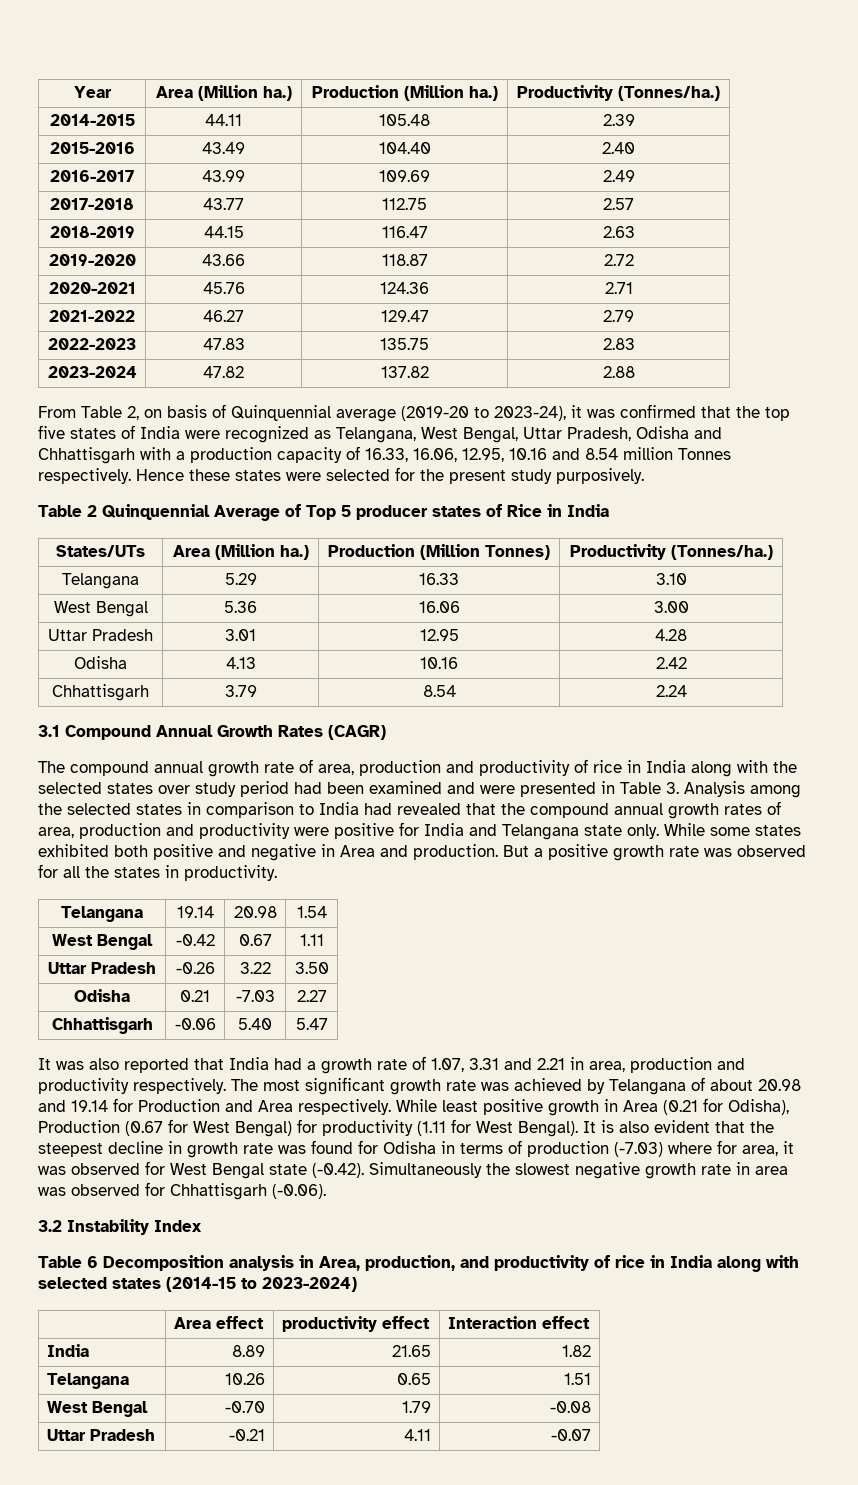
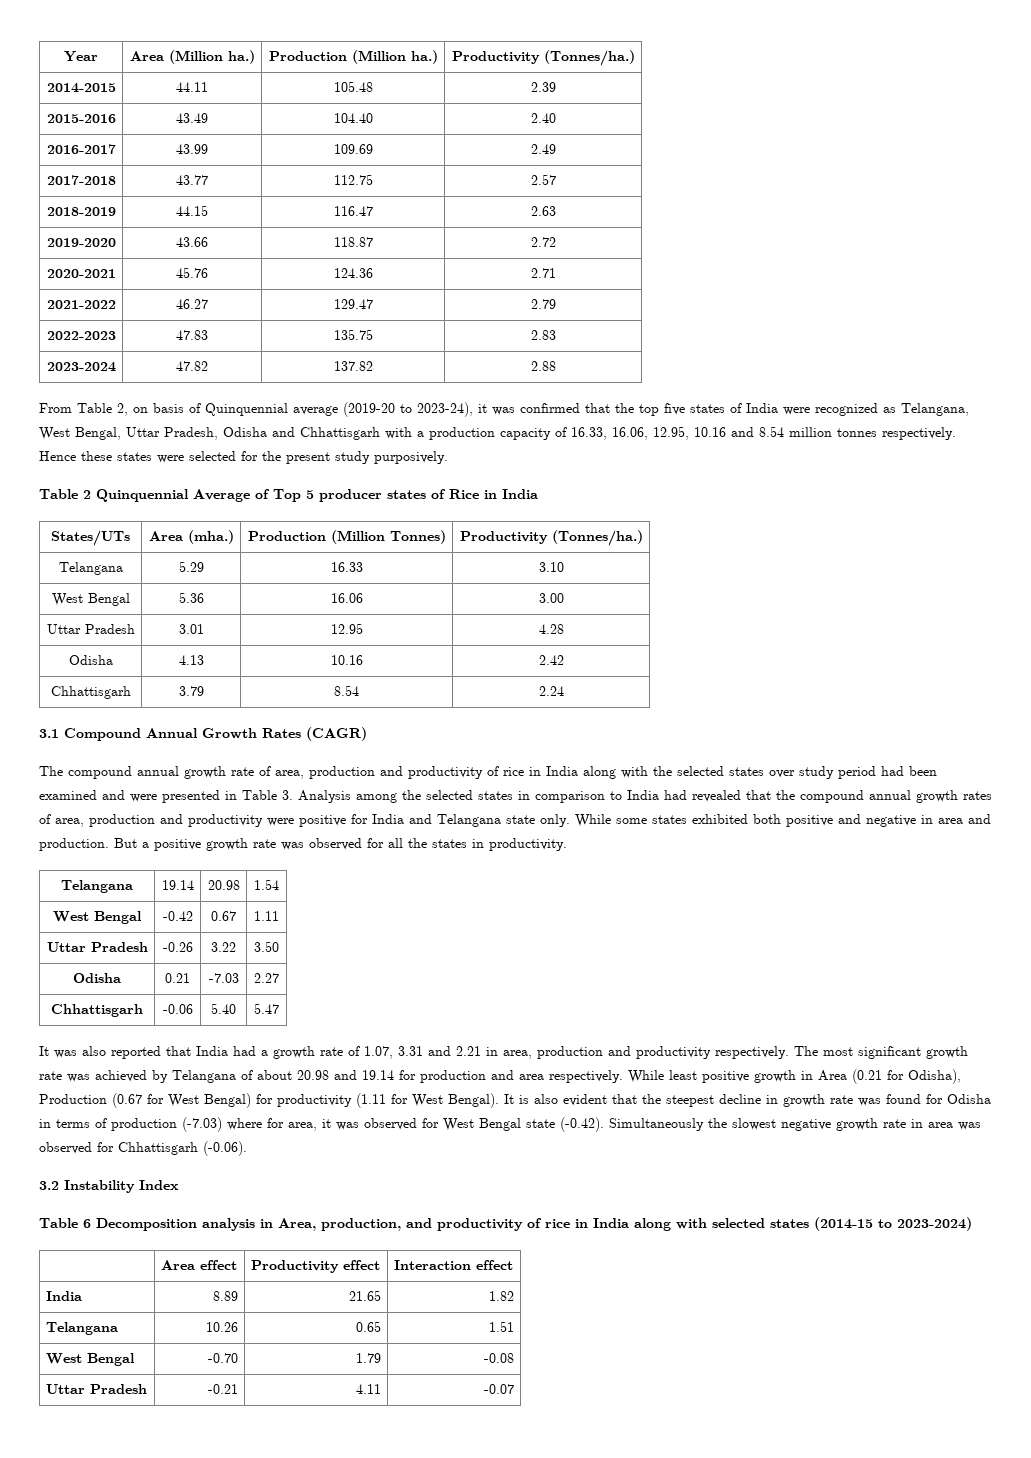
- From Table 2, on basis of Quinquennial average (2019-20 to 2023-24), it was confirmed that the top five states of India were recognized as Telangana, West Bengal, Uttar Pradesh, Odisha and Chhattisgarh with a production capacity of 16.33, 16.06, 12.95, 10.16 and 8.54 million Tonnes respectively.
+ From Table 2, on basis of Quinquennial average (2019-20 to 2023-24), it was confirmed that the top five states of India were recognized as Telangana, West Bengal, Uttar Pradesh, Odisha and Chhattisgarh with a production capacity of 16.33, 16.06, 12.95, 10.16 and 8.54 million tonnes respectively.
- States/UTs | Area (Million ha.) | Production (Million Tonnes) | Productivity (Tonnes/ha.)
+ States/UTs | Area (mha.) | Production (Million Tonnes) | Productivity (Tonnes/ha.)
- While some states exhibited both positive and negative in Area and production.
+ While some states exhibited both positive and negative in area and production.
- The most significant growth rate was achieved by Telangana of about 20.98 and 19.14 for Production and Area respectively.
+ The most significant growth rate was achieved by Telangana of about 20.98 and 19.14 for production and area respectively.
- | Area effect | productivity effect | Interaction effect
+ | Area effect | Productivity effect | Interaction effect

